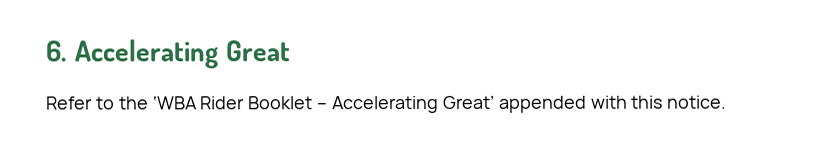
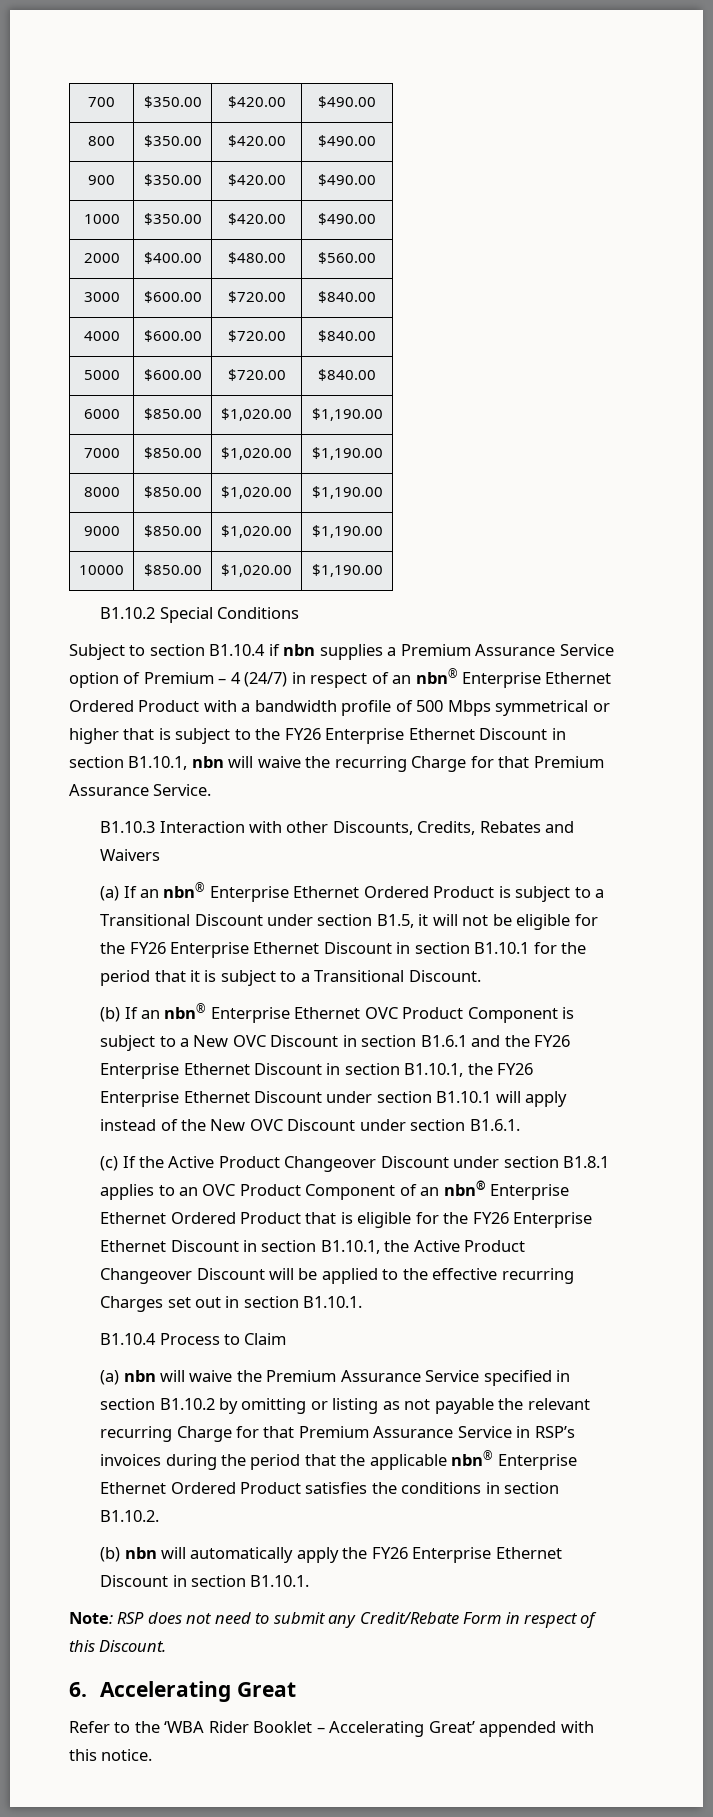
+ 700 | $350.00 | $420.00 | $490.00
+ 800 | $350.00 | $420.00 | $490.00
+ 900 | $350.00 | $420.00 | $490.00
+ 1000 | $350.00 | $420.00 | $490.00
+ 2000 | $400.00 | $480.00 | $560.00
+ 3000 | $600.00 | $720.00 | $840.00
+ 4000 | $600.00 | $720.00 | $840.00
+ 5000 | $600.00 | $720.00 | $840.00
+ 6000 | $850.00 | $1,020.00 | $1,190.00
+ 7000 | $850.00 | $1,020.00 | $1,190.00
+ 8000 | $850.00 | $1,020.00 | $1,190.00
+ 9000 | $850.00 | $1,020.00 | $1,190.00
+ 10000 | $850.00 | $1,020.00 | $1,190.00
+ B1.10.2 Special Conditions
+ Subject to section B1.10.4 if nbn supplies a Premium Assurance Service option of Premium – 4 (24/7) in respect of an nbn® Enterprise Ethernet Ordered Product with a bandwidth profile of 500 Mbps symmetrical or higher that is subject to the FY26 Enterprise Ethernet Discount in section B1.10.1, nbn will waive the recurring Charge for that Premium Assurance Service.
+ B1.10.3 Interaction with other Discounts, Credits, Rebates and Waivers
+ (a) If an nbn® Enterprise Ethernet Ordered Product is subject to a Transitional Discount under section B1.5, it will not be eligible for the FY26 Enterprise Ethernet Discount in section B1.10.1 for the period that it is subject to a Transitional Discount.
+ (b) If an nbn® Enterprise Ethernet OVC Product Component is subject to a New OVC Discount in section B1.6.1 and the FY26 Enterprise Ethernet Discount in section B1.10.1, the FY26 Enterprise Ethernet Discount under section B1.10.1 will apply instead of the New OVC Discount under section B1.6.1.
+ (c) If the Active Product Changeover Discount under section B1.8.1 applies to an OVC Product Component of an nbn® Enterprise Ethernet Ordered Product that is eligible for the FY26 Enterprise Ethernet Discount in section B1.10.1, the Active Product Changeover Discount will be applied to the effective recurring Charges set out in section B1.10.1.
+ B1.10.4 Process to Claim
+ (a) nbn will waive the Premium Assurance Service specified in section B1.10.2 by omitting or listing as not payable the relevant recurring Charge for that Premium Assurance Service in RSP’s invoices during the period that the applicable nbn® Enterprise Ethernet Ordered Product satisfies the conditions in section B1.10.2.
+ (b) nbn will automatically apply the FY26 Enterprise Ethernet Discount in section B1.10.1.
+ Note: RSP does not need to submit any Credit/Rebate Form in respect of this Discount.

